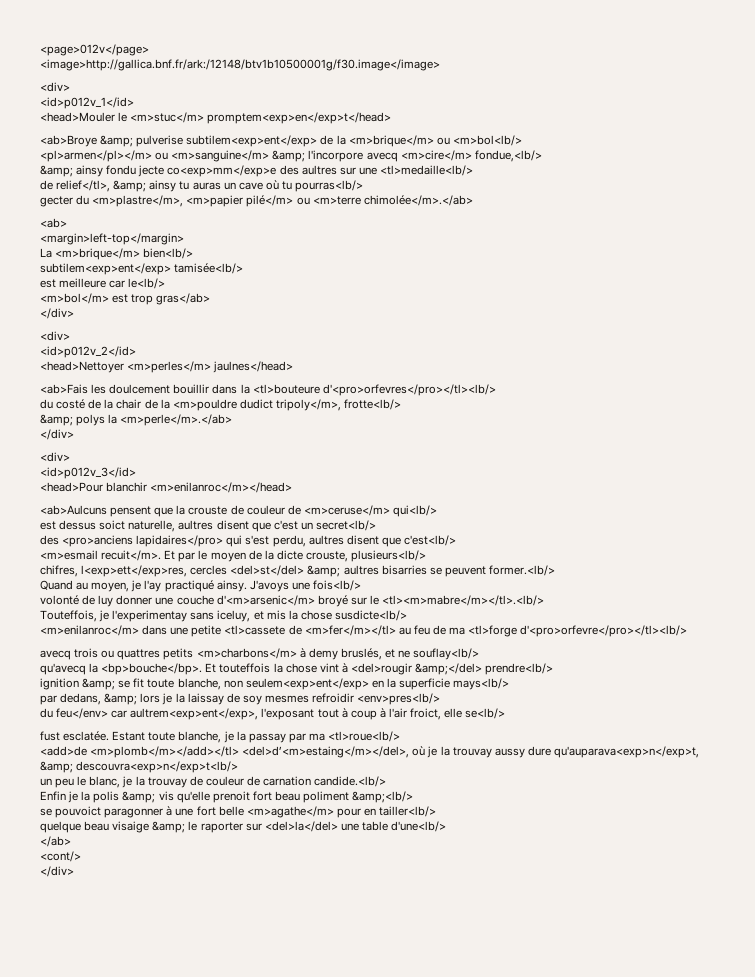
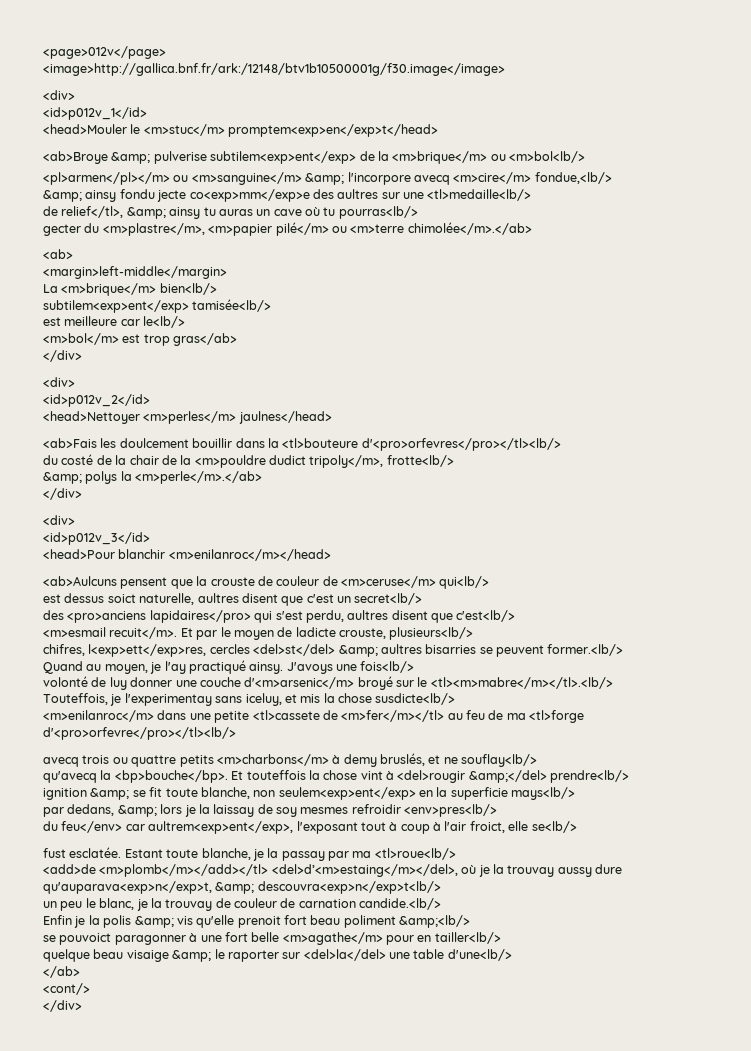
- <margin>left-top</margin>
+ <margin>left-middle</margin>
- Et par le moyen de la dicte crouste, plusieurs<lb/>
+ Et par le moyen de ladicte crouste, plusieurs<lb/>
- avecq trois ou quattres petits <m>charbons</m> à demy bruslés, et ne souflay<lb/>
+ avecq trois ou quattre petits <m>charbons</m> à demy bruslés, et ne souflay<lb/>

